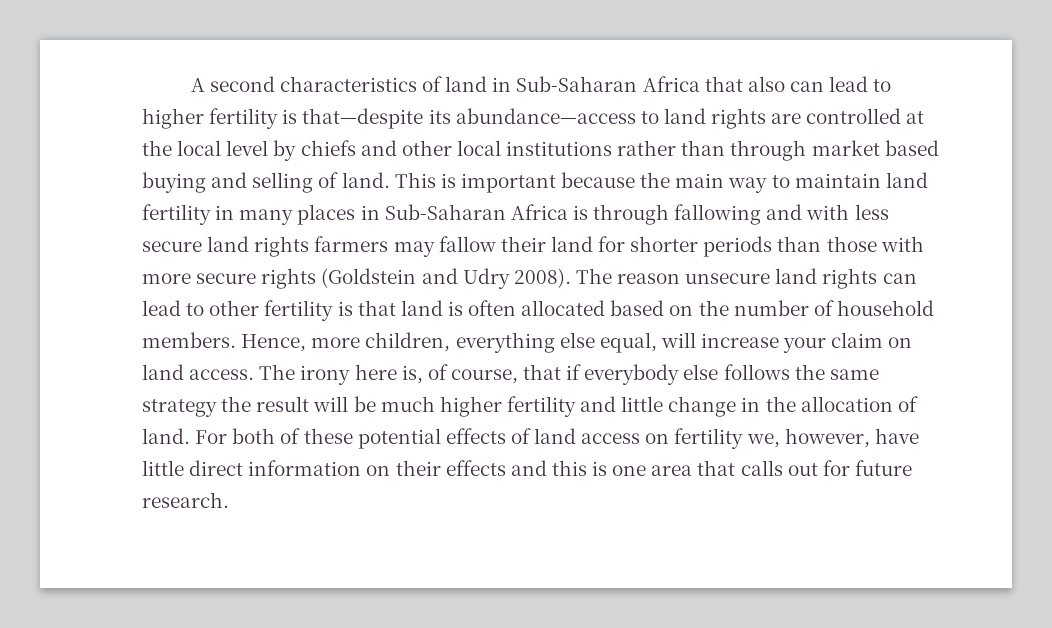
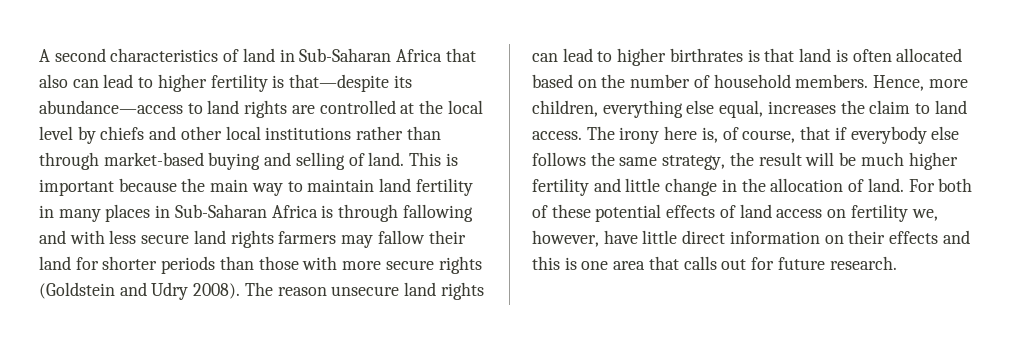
- A second characteristics of land in Sub-Saharan Africa that also can lead to higher fertility is that—despite its abundance—access to land rights are controlled at the local level by chiefs and other local institutions rather than through market based buying and selling of land.
+ A second characteristics of land in Sub-Saharan Africa that also can lead to higher fertility is that—despite its abundance—access to land rights are controlled at the local level by chiefs and other local institutions rather than through market-based buying and selling of land.
- The reason unsecure land rights can lead to other fertility is that land is often allocated based on the number of household members.
+ The reason unsecure land rights can lead to higher birthrates is that land is often allocated based on the number of household members.
- Hence, more children, everything else equal, will increase your claim on land access.
+ Hence, more children, everything else equal, increases the claim to land access.
- The irony here is, of course, that if everybody else follows the same strategy the result will be much higher fertility and little change in the allocation of land.
+ The irony here is, of course, that if everybody else follows the same strategy, the result will be much higher fertility and little change in the allocation of land.

